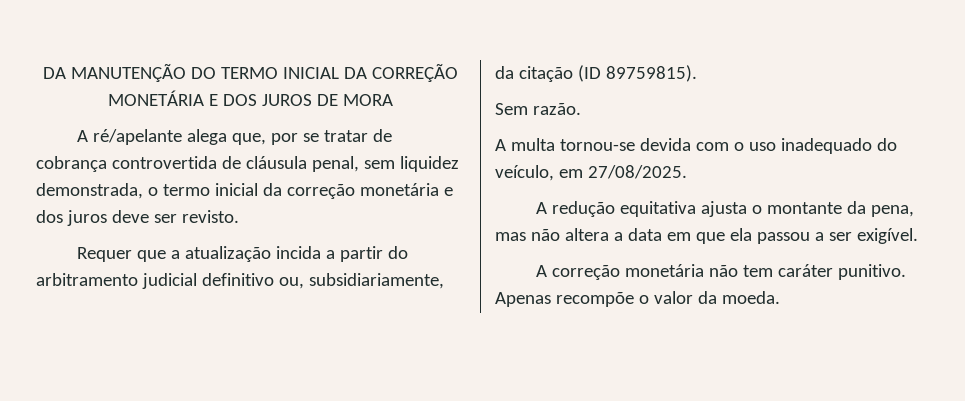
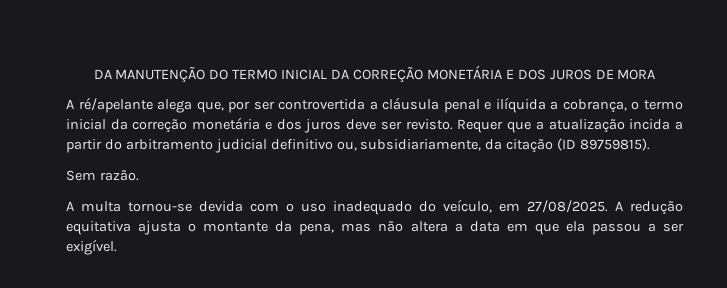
- A ré/apelante alega que, por se tratar de cobrança controvertida de cláusula penal, sem liquidez demonstrada, o termo inicial da correção monetária e dos juros deve ser revisto.
- Requer que a atualização incida a partir do arbitramento judicial definitivo ou, subsidiariamente, da citação (ID 89759815).
+ A ré/apelante alega que, por ser controvertida a cláusula penal e ilíquida a cobrança, o termo inicial da correção monetária e dos juros deve ser revisto. Requer que a atualização incida a partir do arbitramento judicial definitivo ou, subsidiariamente, da citação (ID 89759815).
- A multa tornou-se devida com o uso inadequado do veículo, em 27/08/2025.
- A redução equitativa ajusta o montante da pena, mas não altera a data em que ela passou a ser exigível.
+ A multa tornou-se devida com o uso inadequado do veículo, em 27/08/2025. A redução equitativa ajusta o montante da pena, mas não altera a data em que ela passou a ser exigível.
- A correção monetária não tem caráter punitivo. Apenas recompõe o valor da moeda.

